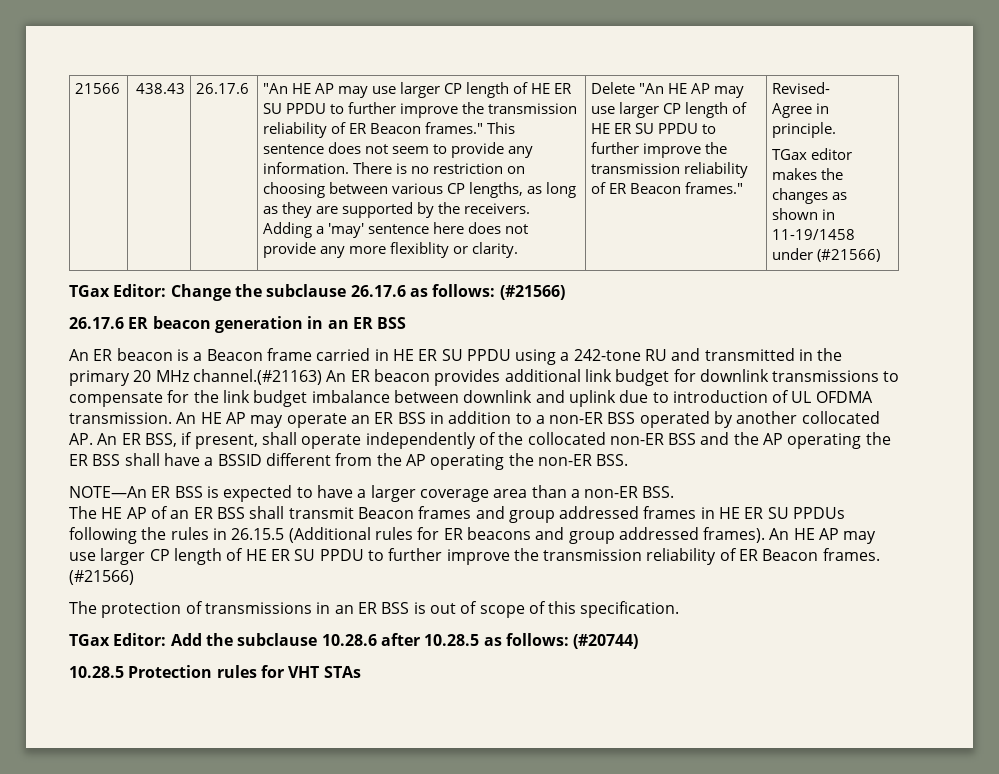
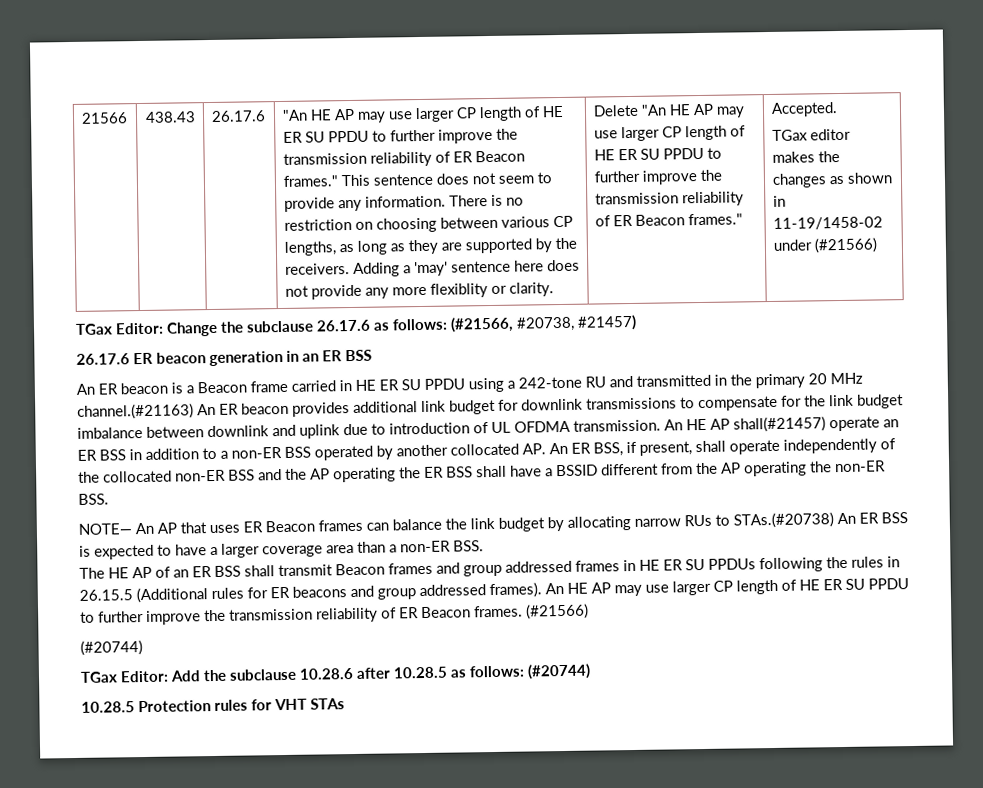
- Revised-
- Agree in principle.
+ Accepted.
- TGax editor makes the changes as shown in 11-19/1458 under (#21566)
+ TGax editor makes the changes as shown in 11-19/1458-02 under (#21566)
- TGax Editor: Change the subclause 26.17.6 as follows: (#21566)
+ TGax Editor: Change the subclause 26.17.6 as follows: (#21566, #20738, #21457)
- An HE AP may operate an ER BSS in addition to a non-ER BSS operated by another collocated AP. An ER BSS, if present, shall operate independently of the collocated non-ER BSS and the AP operating the ER BSS shall have a BSSID different from the AP operating the non-ER BSS.
+ An HE AP shall(#21457) operate an ER BSS in addition to a non-ER BSS operated by another collocated AP. An ER BSS, if present, shall operate independently of the collocated non-ER BSS and the AP operating the ER BSS shall have a BSSID different from the AP operating the non-ER BSS.
- NOTE—An ER BSS is expected to have a larger coverage area than a non-ER BSS.
+ NOTE— An AP that uses ER Beacon frames can balance the link budget by allocating narrow RUs to STAs.(#20738) An ER BSS is expected to have a larger coverage area than a non-ER BSS.
  An HE AP may use larger CP length of HE ER SU PPDU to further improve the transmission reliability of ER Beacon frames. (#21566)
- The protection of transmissions in an ER BSS is out of scope of this specification.
+ (#20744)

